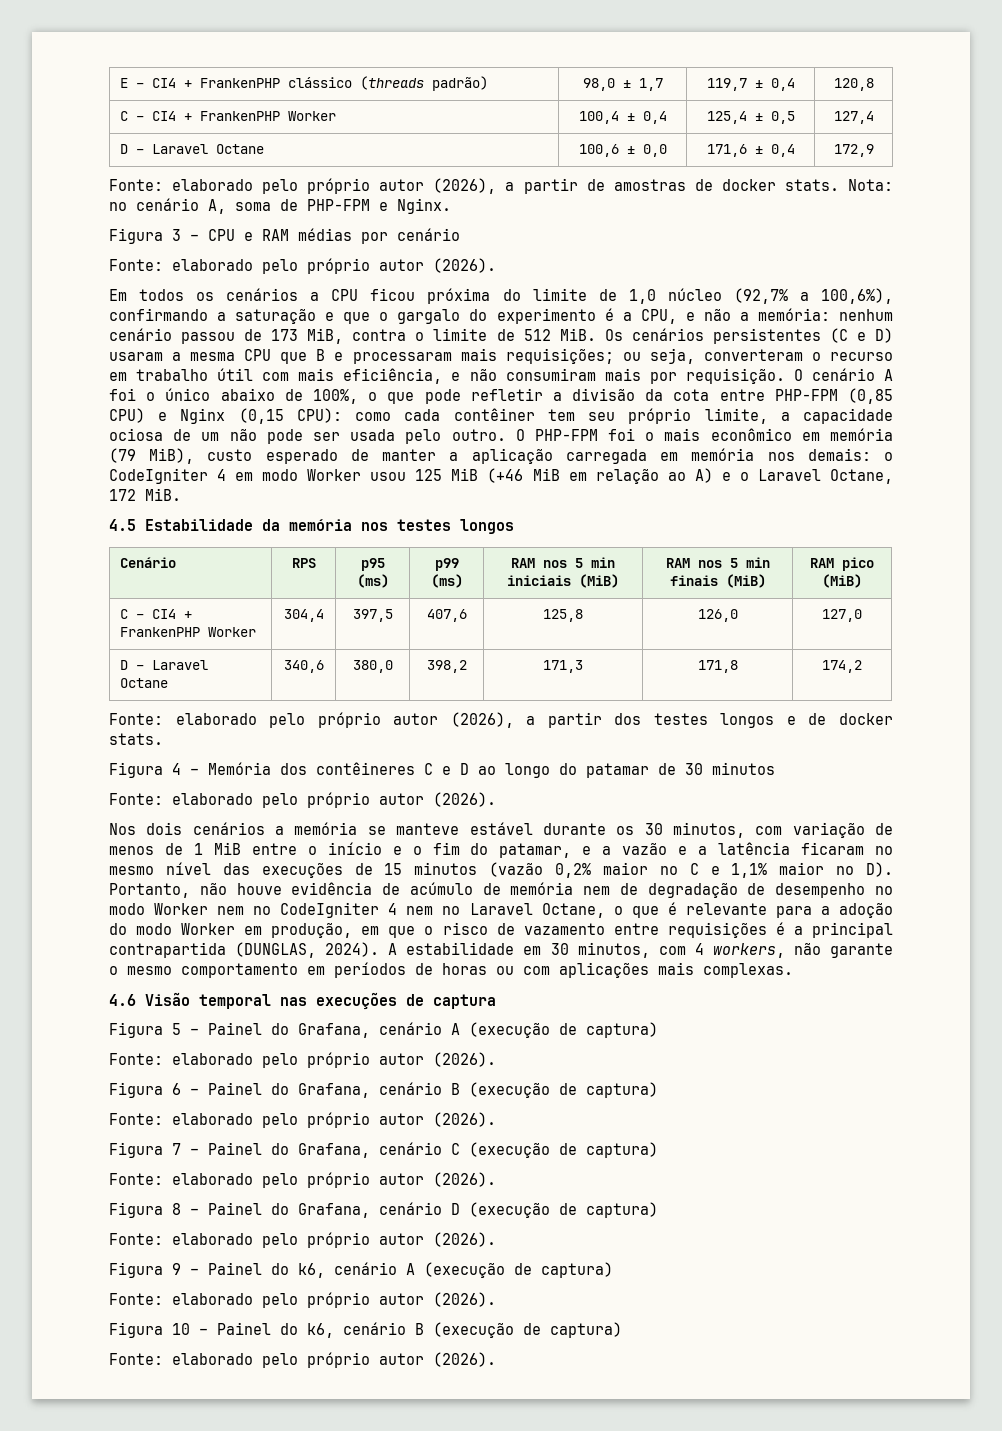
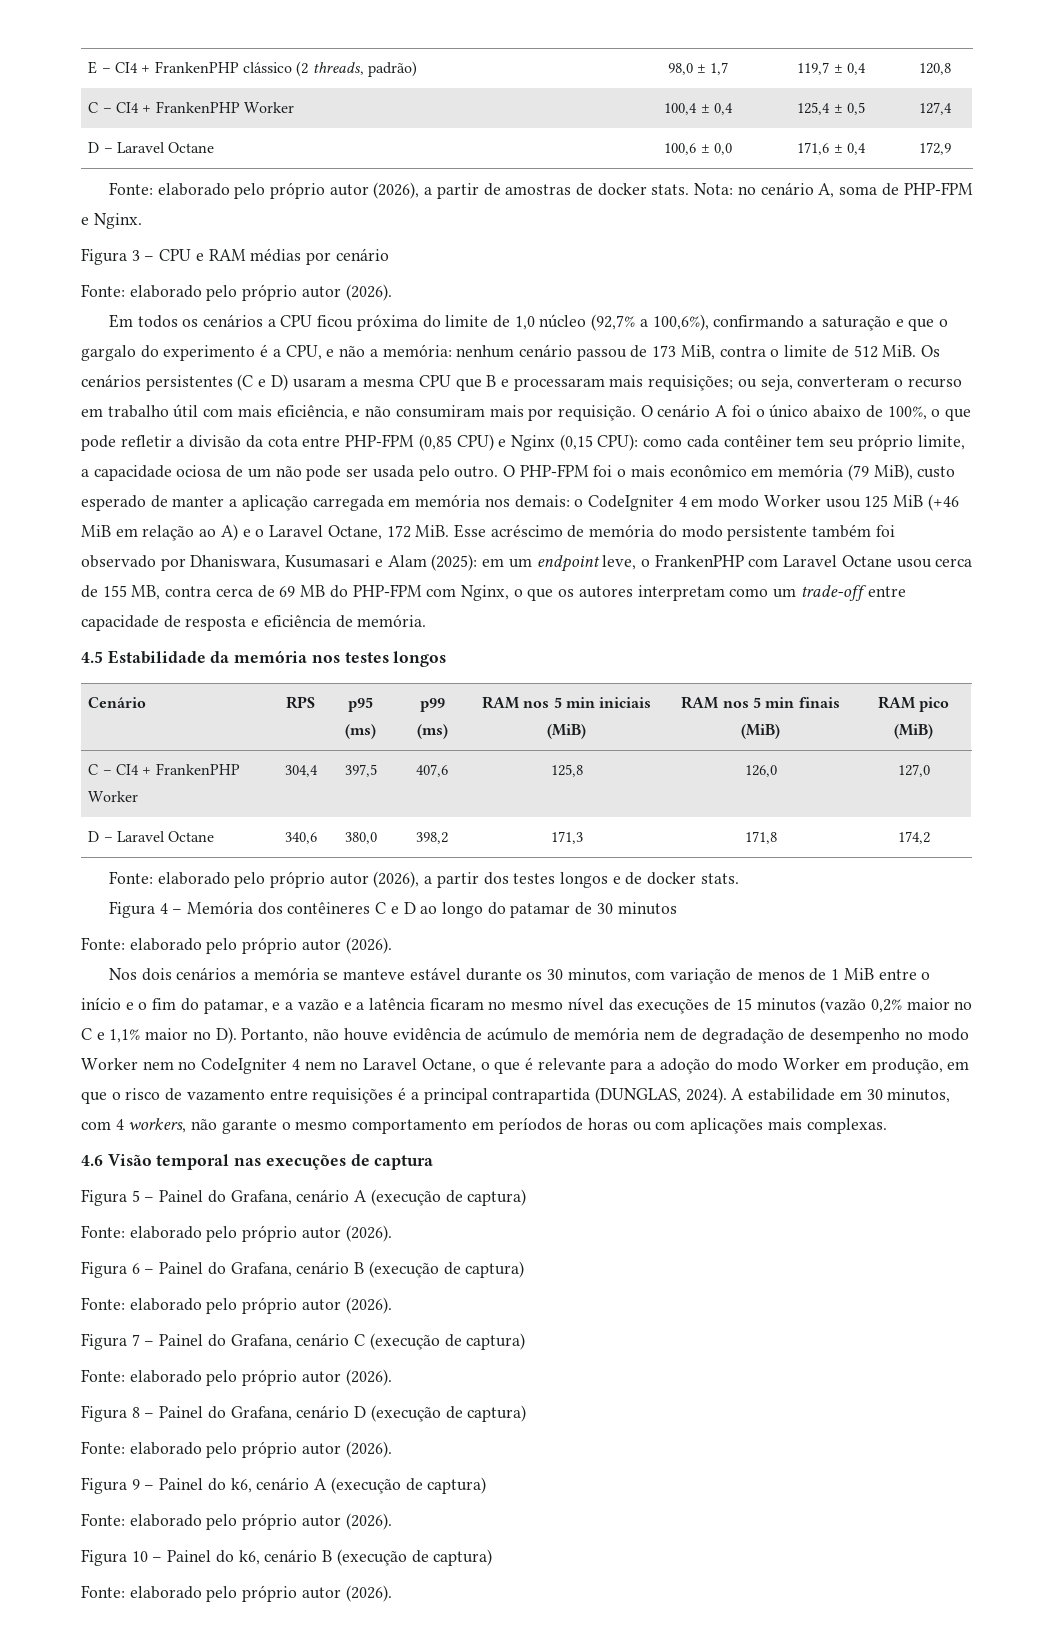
- E – CI4 + FrankenPHP clássico (threads padrão) | 98,0 ± 1,7 | 119,7 ± 0,4 | 120,8
+ E – CI4 + FrankenPHP clássico (2 threads, padrão) | 98,0 ± 1,7 | 119,7 ± 0,4 | 120,8
- O PHP-FPM foi o mais econômico em memória (79 MiB), custo esperado de manter a aplicação carregada em memória nos demais: o CodeIgniter 4 em modo Worker usou 125 MiB (+46 MiB em relação ao A) e o Laravel Octane, 172 MiB.
+ O PHP-FPM foi o mais econômico em memória (79 MiB), custo esperado de manter a aplicação carregada em memória nos demais: o CodeIgniter 4 em modo Worker usou 125 MiB (+46 MiB em relação ao A) e o Laravel Octane, 172 MiB. Esse acréscimo de memória do modo persistente também foi observado por Dhaniswara, Kusumasari e Alam (2025): em um endpoint leve, o FrankenPHP com Laravel Octane usou cerca de 155 MB, contra cerca de 69 MB do PHP-FPM com Nginx, o que os autores interpretam como um trade-off entre capacidade de resposta e eficiência de memória.

